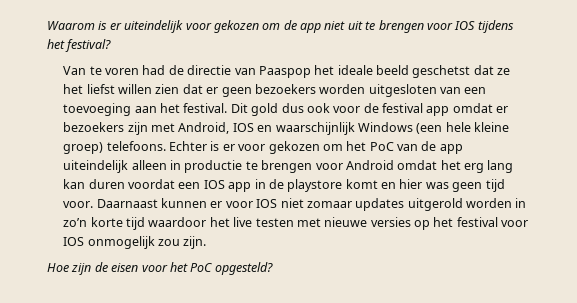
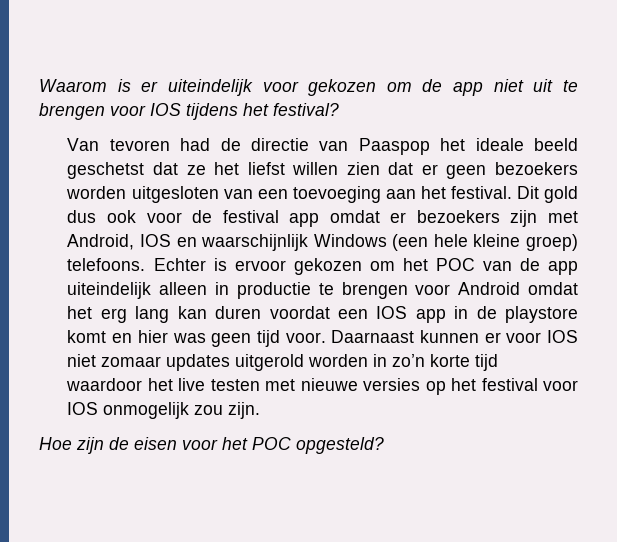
- Van te voren had de directie van Paaspop het ideale beeld geschetst dat ze het liefst willen zien dat er geen bezoekers worden uitgesloten van een toevoeging aan het festival.
+ Van tevoren had de directie van Paaspop het ideale beeld geschetst dat ze het liefst willen zien dat er geen bezoekers worden uitgesloten van een toevoeging aan het festival.
- Echter is er voor gekozen om het PoC van de app uiteindelijk alleen in productie te brengen voor Android omdat het erg lang kan duren voordat een IOS app in de playstore komt en hier was geen tijd voor.
+ Echter is ervoor gekozen om het POC van de app uiteindelijk alleen in productie te brengen voor Android omdat het erg lang kan duren voordat een IOS app in de playstore komt en hier was geen tijd voor.
- Hoe zijn de eisen voor het PoC opgesteld?
+ Hoe zijn de eisen voor het POC opgesteld?

